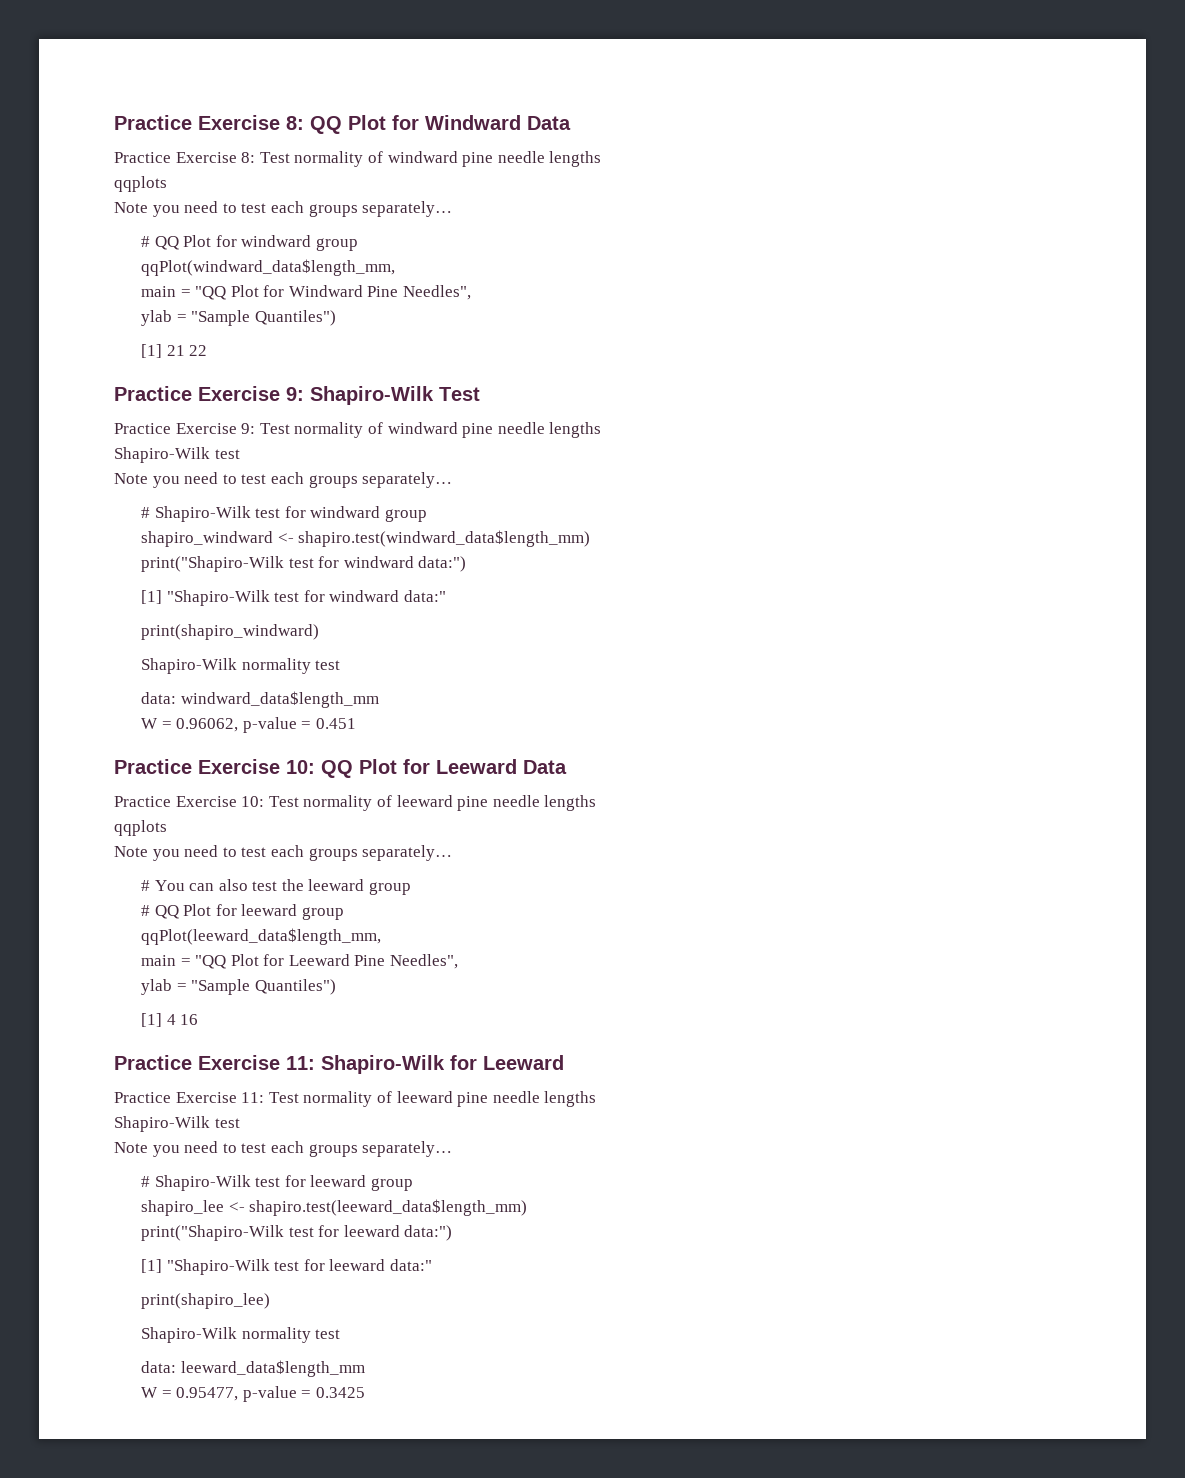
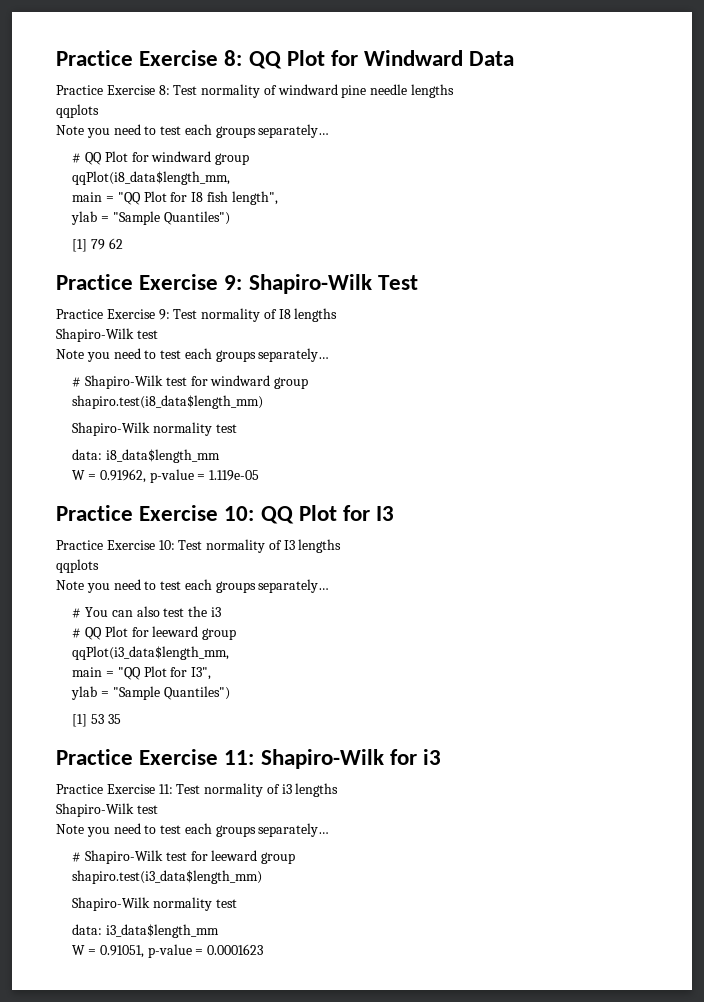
- qqPlot(windward_data$length_mm,
- main = "QQ Plot for Windward Pine Needles",
+ qqPlot(i8_data$length_mm,
+ main = "QQ Plot for I8 fish length",
  ylab = "Sample Quantiles")
- [1] 21 22
+ [1] 79 62
- Practice Exercise 9: Test normality of windward pine needle lengths
+ Practice Exercise 9: Test normality of I8 lengths
- shapiro_windward <- shapiro.test(windward_data$length_mm)
- print("Shapiro-Wilk test for windward data:")
- [1] "Shapiro-Wilk test for windward data:"
- print(shapiro_windward)
+ shapiro.test(i8_data$length_mm)
  Shapiro-Wilk normality test
- data: windward_data$length_mm
- W = 0.96062, p-value = 0.451
+ data: i8_data$length_mm
+ W = 0.91962, p-value = 1.119e-05
- Practice Exercise 10: QQ Plot for Leeward Data
+ Practice Exercise 10: QQ Plot for I3
- Practice Exercise 10: Test normality of leeward pine needle lengths
+ Practice Exercise 10: Test normality of I3 lengths
- # You can also test the leeward group
+ # You can also test the i3
- qqPlot(leeward_data$length_mm,
- main = "QQ Plot for Leeward Pine Needles",
+ qqPlot(i3_data$length_mm,
+ main = "QQ Plot for I3",
  ylab = "Sample Quantiles")
- [1] 4 16
+ [1] 53 35
- Practice Exercise 11: Shapiro-Wilk for Leeward
+ Practice Exercise 11: Shapiro-Wilk for i3
- Practice Exercise 11: Test normality of leeward pine needle lengths
+ Practice Exercise 11: Test normality of i3 lengths
- shapiro_lee <- shapiro.test(leeward_data$length_mm)
- print("Shapiro-Wilk test for leeward data:")
- [1] "Shapiro-Wilk test for leeward data:"
- print(shapiro_lee)
+ shapiro.test(i3_data$length_mm)
  Shapiro-Wilk normality test
- data: leeward_data$length_mm
- W = 0.95477, p-value = 0.3425
+ data: i3_data$length_mm
+ W = 0.91051, p-value = 0.0001623

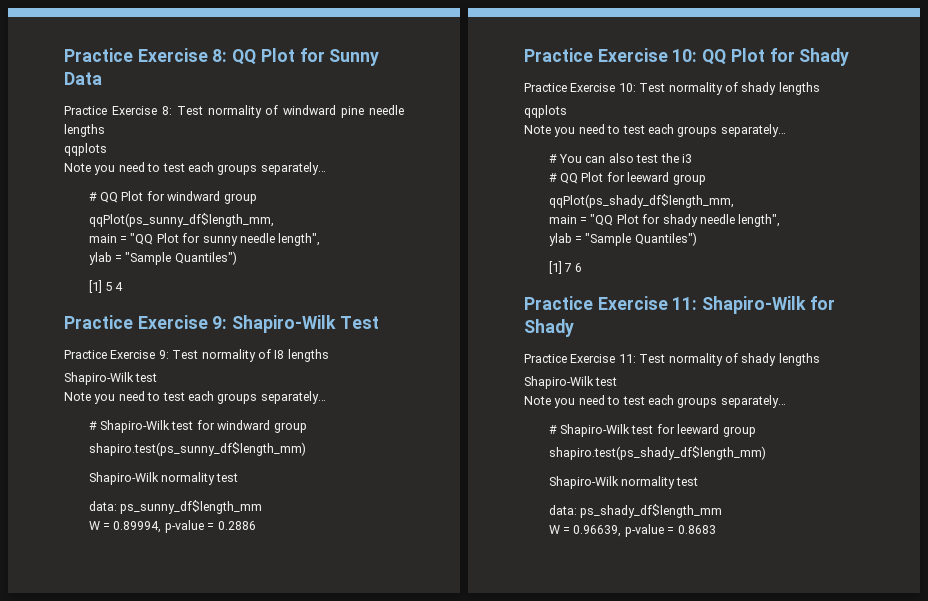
- Practice Exercise 8: QQ Plot for Windward Data
+ Practice Exercise 8: QQ Plot for Sunny Data
- qqPlot(i8_data$length_mm,
- main = "QQ Plot for I8 fish length",
+ qqPlot(ps_sunny_df$length_mm,
+ main = "QQ Plot for sunny needle length",
  ylab = "Sample Quantiles")
- [1] 79 62
+ [1] 5 4
- shapiro.test(i8_data$length_mm)
+ shapiro.test(ps_sunny_df$length_mm)
  Shapiro-Wilk normality test
- data: i8_data$length_mm
- W = 0.91962, p-value = 1.119e-05
+ data: ps_sunny_df$length_mm
+ W = 0.89994, p-value = 0.2886
- Practice Exercise 10: QQ Plot for I3
+ Practice Exercise 10: QQ Plot for Shady
- Practice Exercise 10: Test normality of I3 lengths
+ Practice Exercise 10: Test normality of shady lengths
- qqPlot(i3_data$length_mm,
- main = "QQ Plot for I3",
+ qqPlot(ps_shady_df$length_mm,
+ main = "QQ Plot for shady needle length",
  ylab = "Sample Quantiles")
- [1] 53 35
+ [1] 7 6
- Practice Exercise 11: Shapiro-Wilk for i3
+ Practice Exercise 11: Shapiro-Wilk for Shady
- Practice Exercise 11: Test normality of i3 lengths
+ Practice Exercise 11: Test normality of shady lengths
- shapiro.test(i3_data$length_mm)
+ shapiro.test(ps_shady_df$length_mm)
  Shapiro-Wilk normality test
- data: i3_data$length_mm
- W = 0.91051, p-value = 0.0001623
+ data: ps_shady_df$length_mm
+ W = 0.96639, p-value = 0.8683

